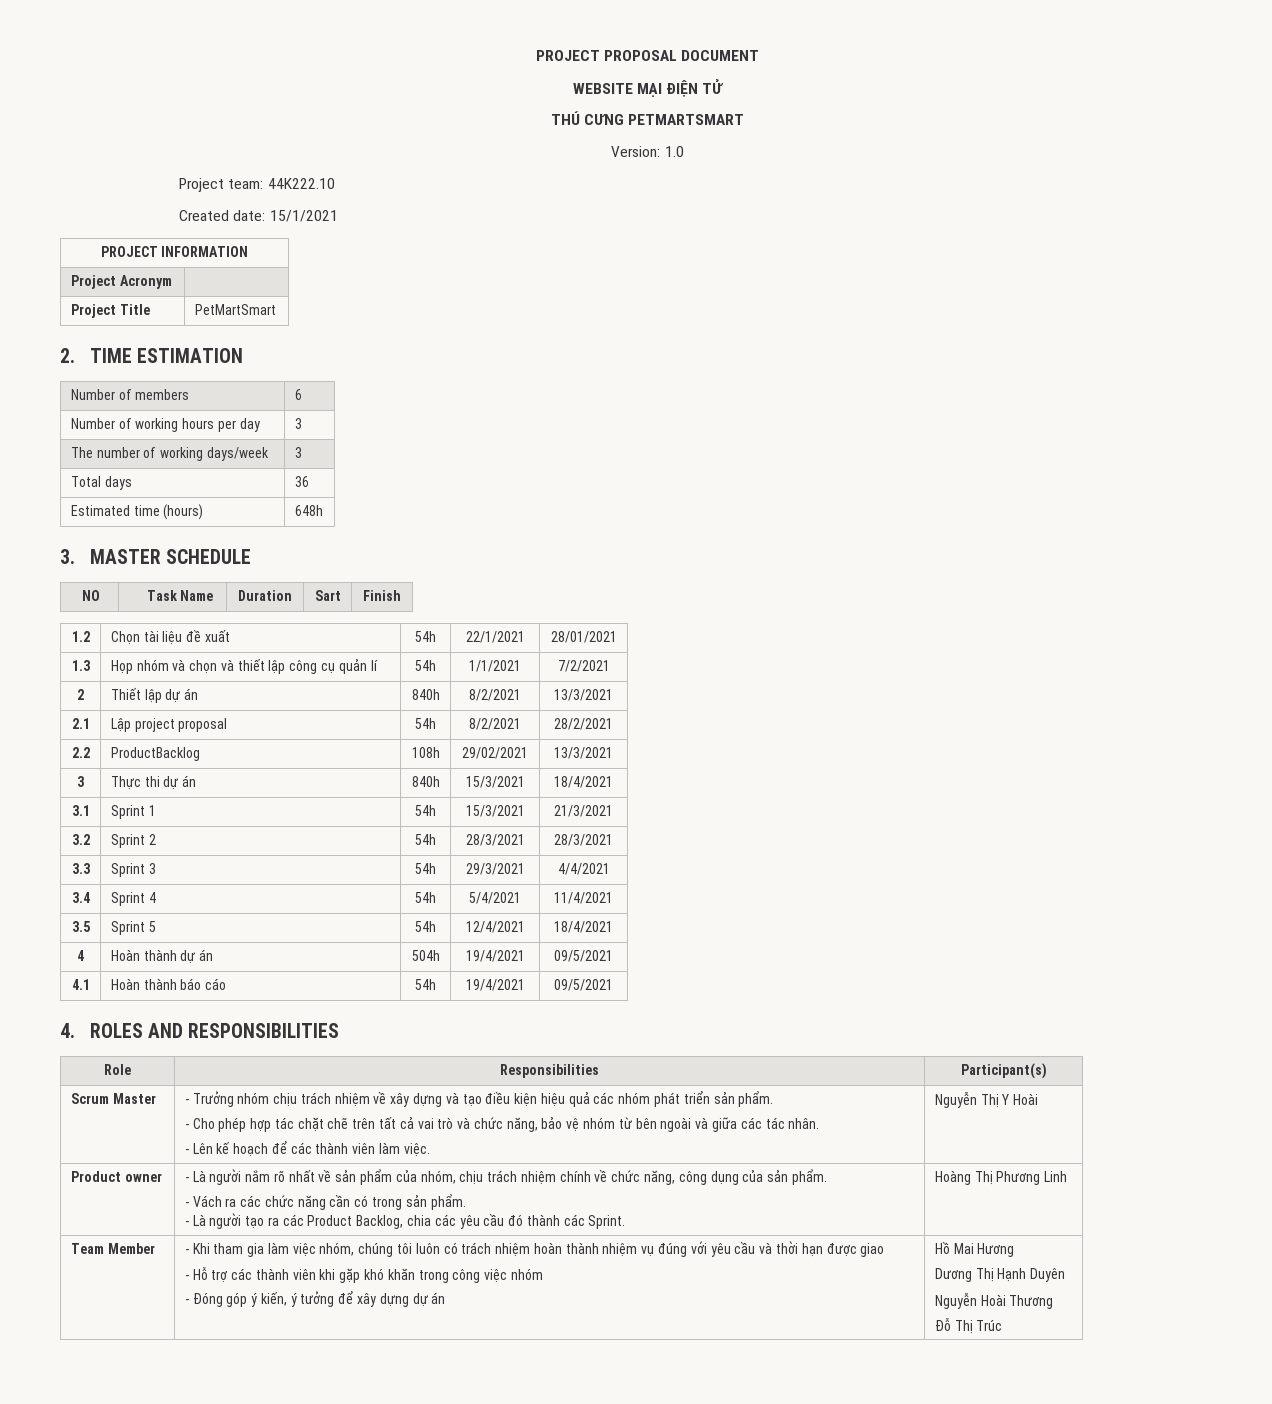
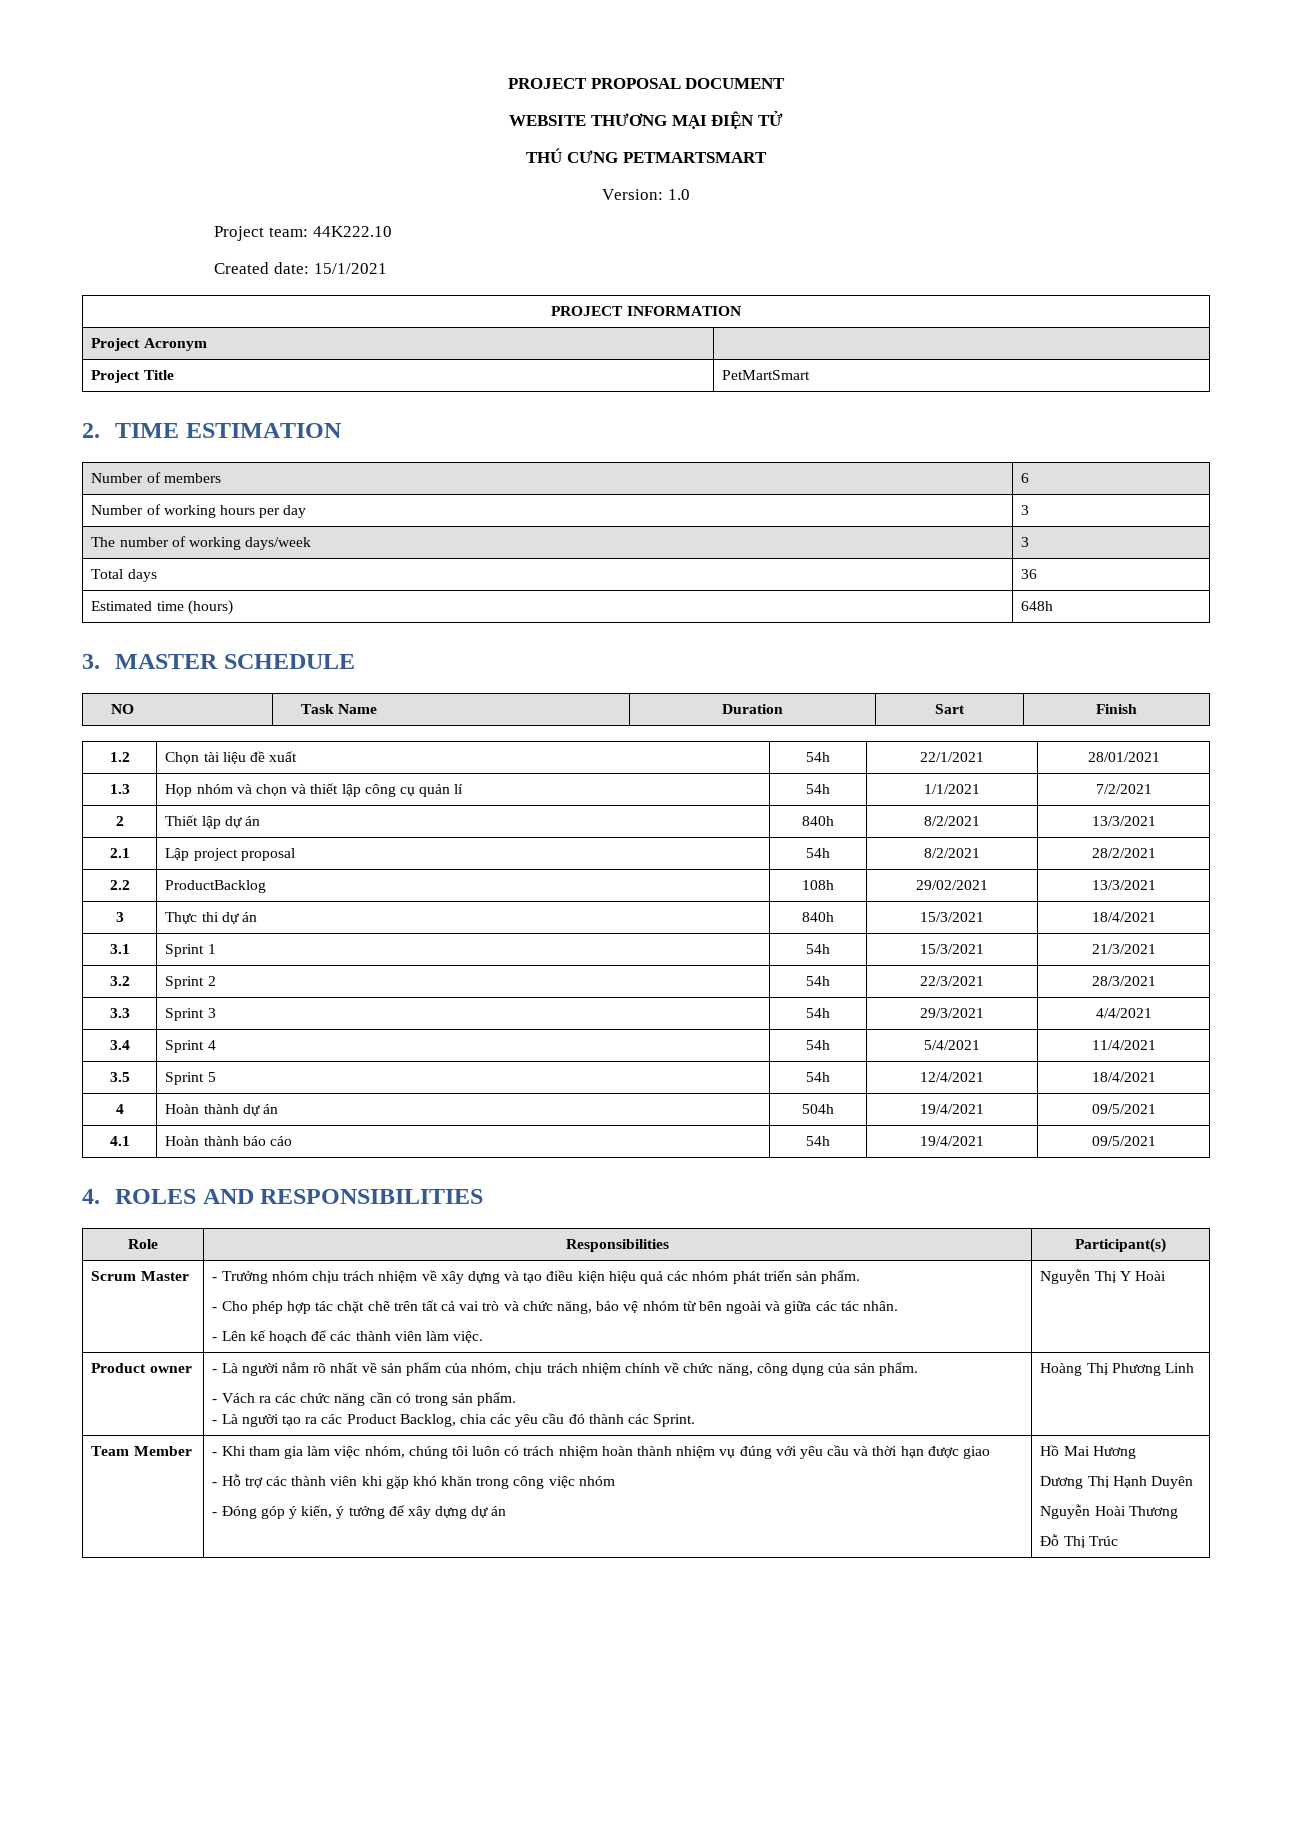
- WEBSITE MẠI ĐIỆN TỬ
+ WEBSITE THƯƠNG MẠI ĐIỆN TỬ
- 3.2 | Sprint 2 | 54h | 28/3/2021 | 28/3/2021
+ 3.2 | Sprint 2 | 54h | 22/3/2021 | 28/3/2021

